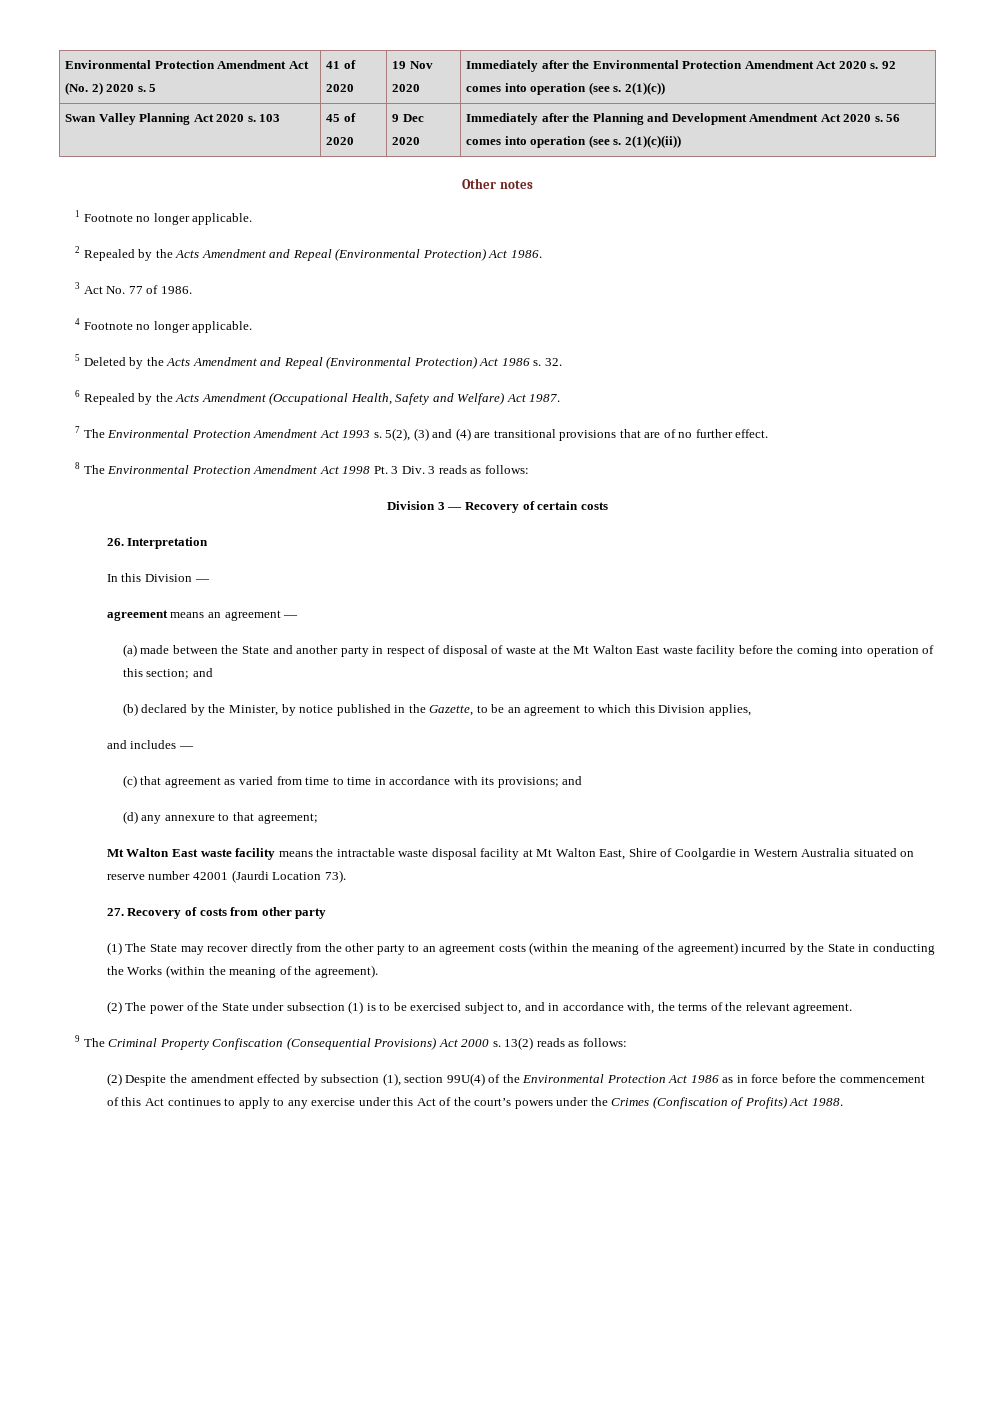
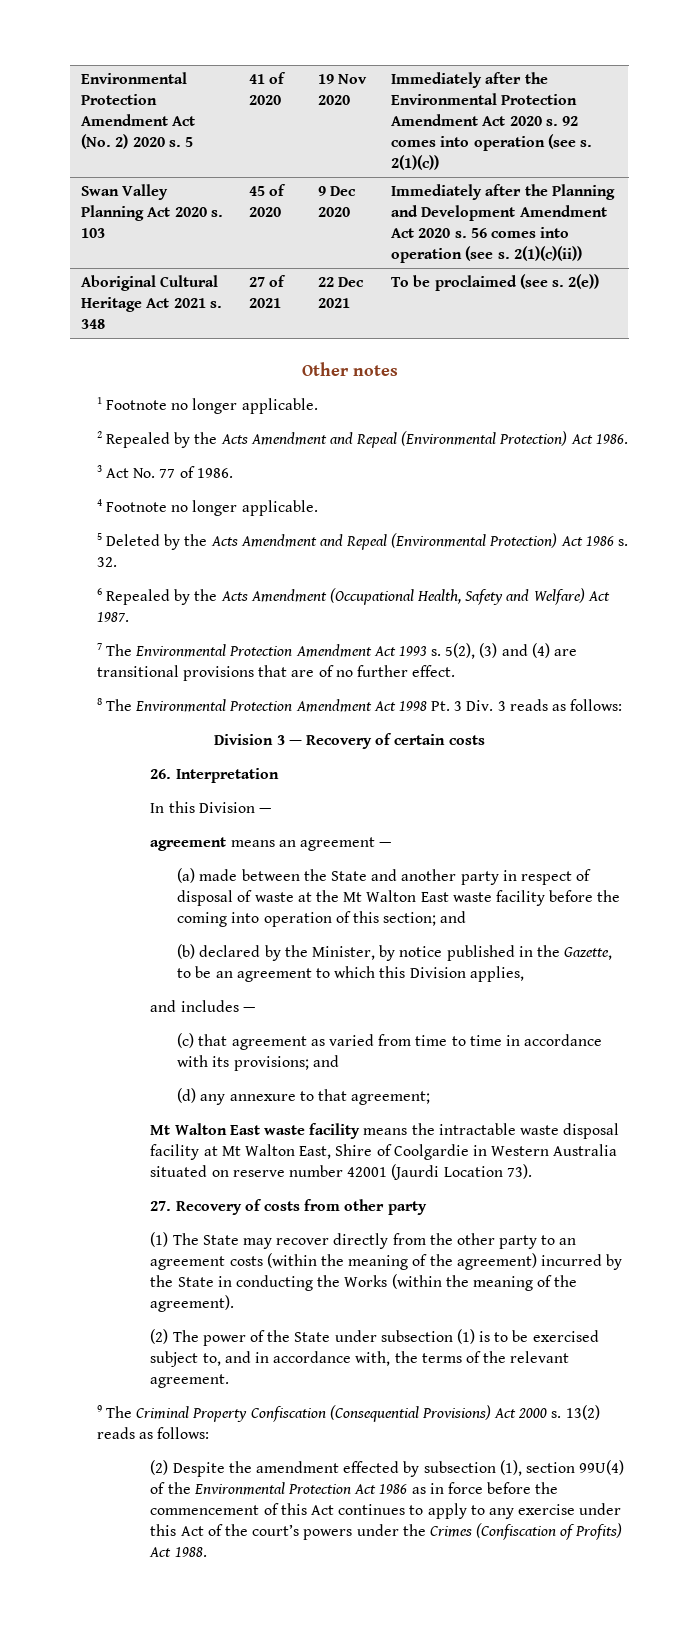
+ Aboriginal Cultural Heritage Act 2021 s. 348 | 27 of 2021 | 22 Dec 2021 | To be proclaimed (see s. 2(e))

